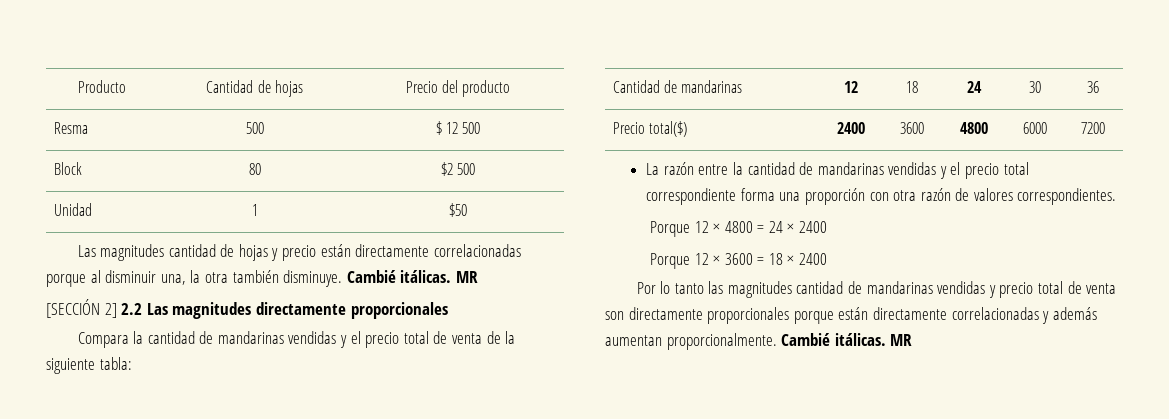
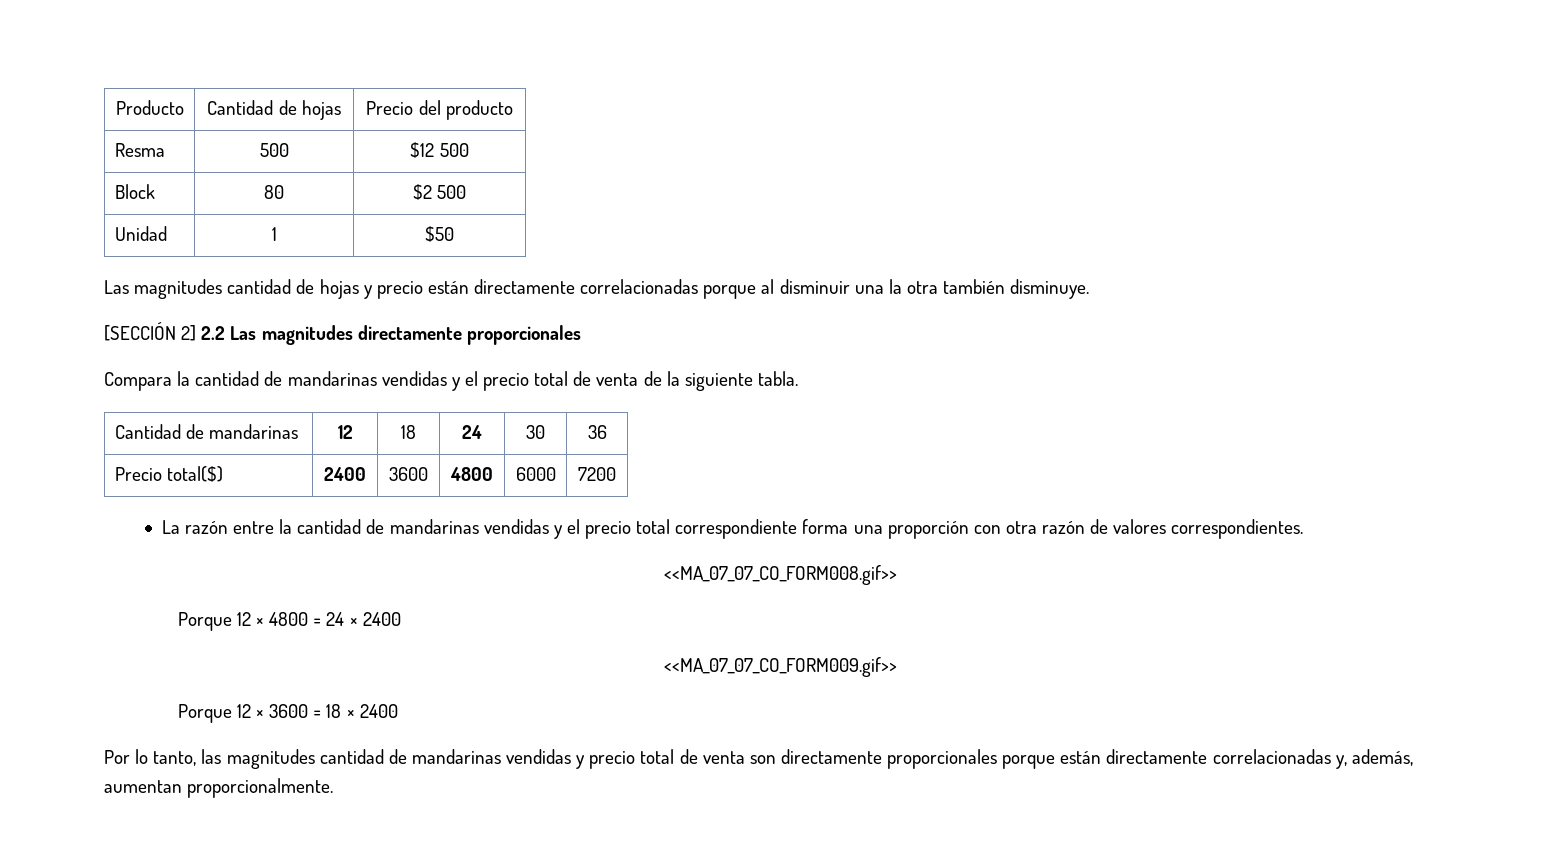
- Resma | 500 | $ 12 500
+ Resma | 500 | $12 500
- Las magnitudes cantidad de hojas y precio están directamente correlacionadas porque al disminuir una, la otra también disminuye. Cambié itálicas. MR
+ Las magnitudes cantidad de hojas y precio están directamente correlacionadas porque al disminuir una la otra también disminuye.
- Compara la cantidad de mandarinas vendidas y el precio total de venta de la siguiente tabla:
+ Compara la cantidad de mandarinas vendidas y el precio total de venta de la siguiente tabla.
+ <<MA_07_07_CO_FORM008.gif>>
+ <<MA_07_07_CO_FORM009.gif>>
- Por lo tanto las magnitudes cantidad de mandarinas vendidas y precio total de venta son directamente proporcionales porque están directamente correlacionadas y además aumentan proporcionalmente. Cambié itálicas. MR
+ Por lo tanto, las magnitudes cantidad de mandarinas vendidas y precio total de venta son directamente proporcionales porque están directamente correlacionadas y, además, aumentan proporcionalmente.

